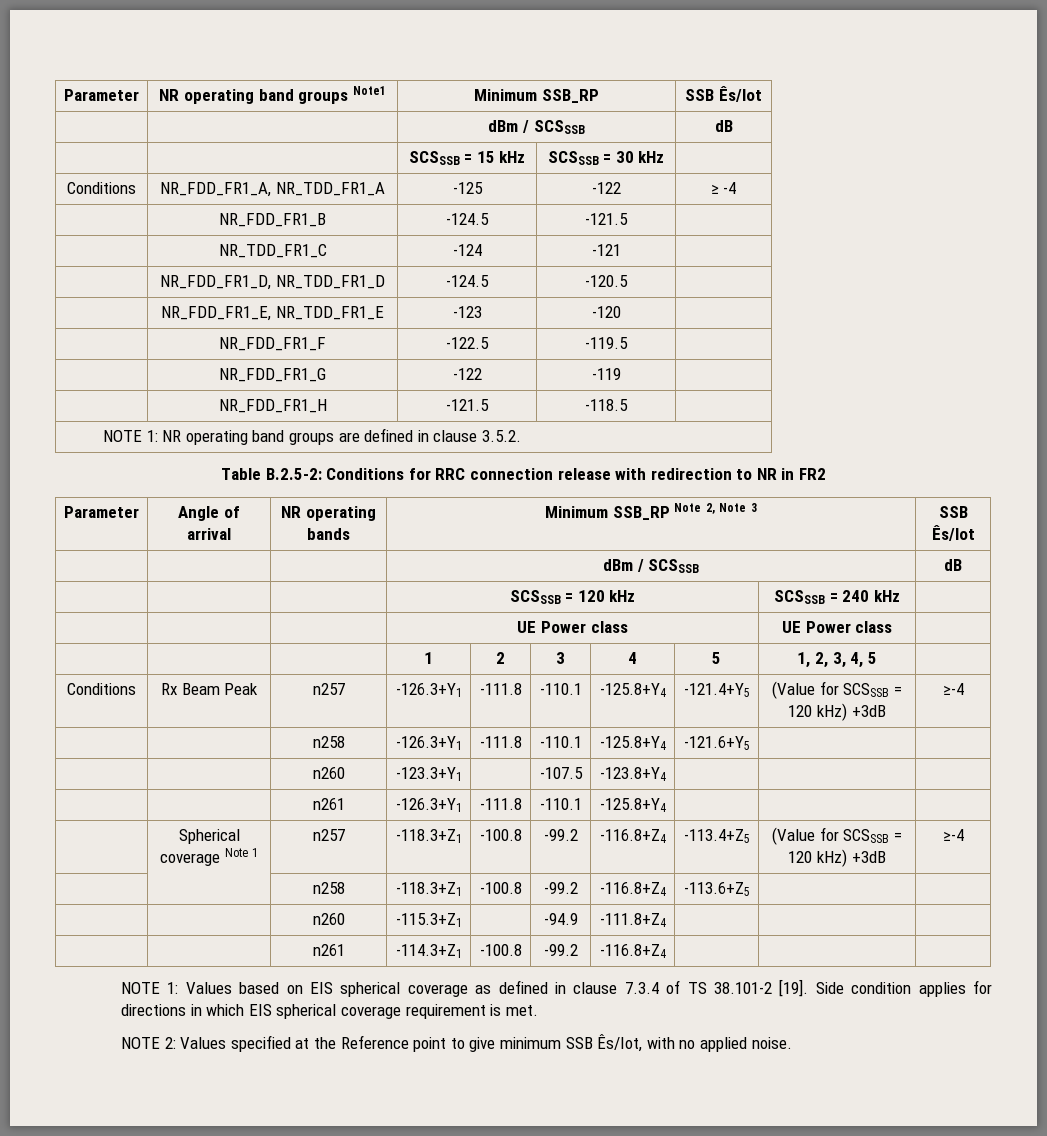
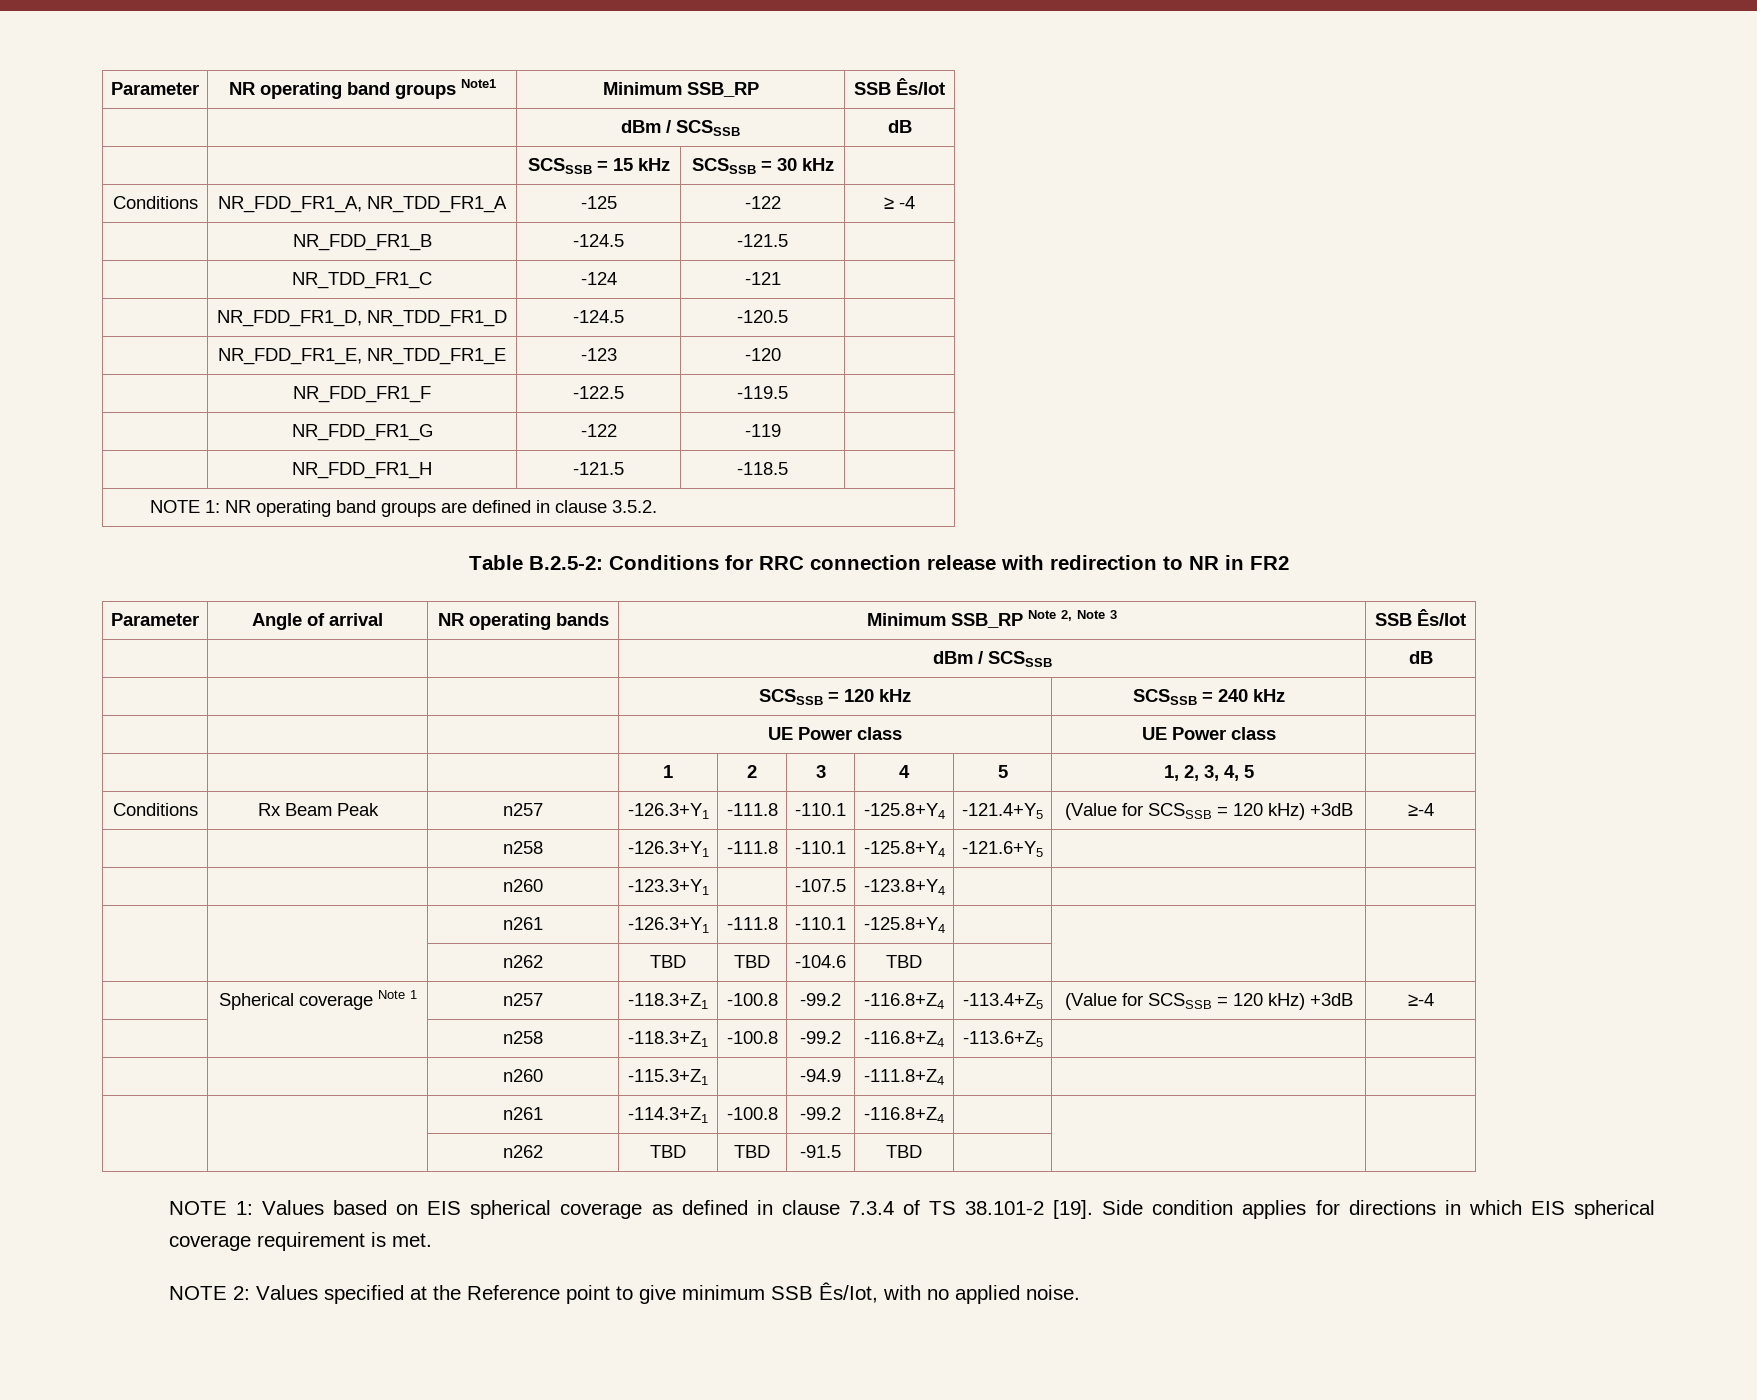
+ | | n262 | TBD | TBD | -104.6 | TBD | | |
+ | | n262 | TBD | TBD | -91.5 | TBD | | |

